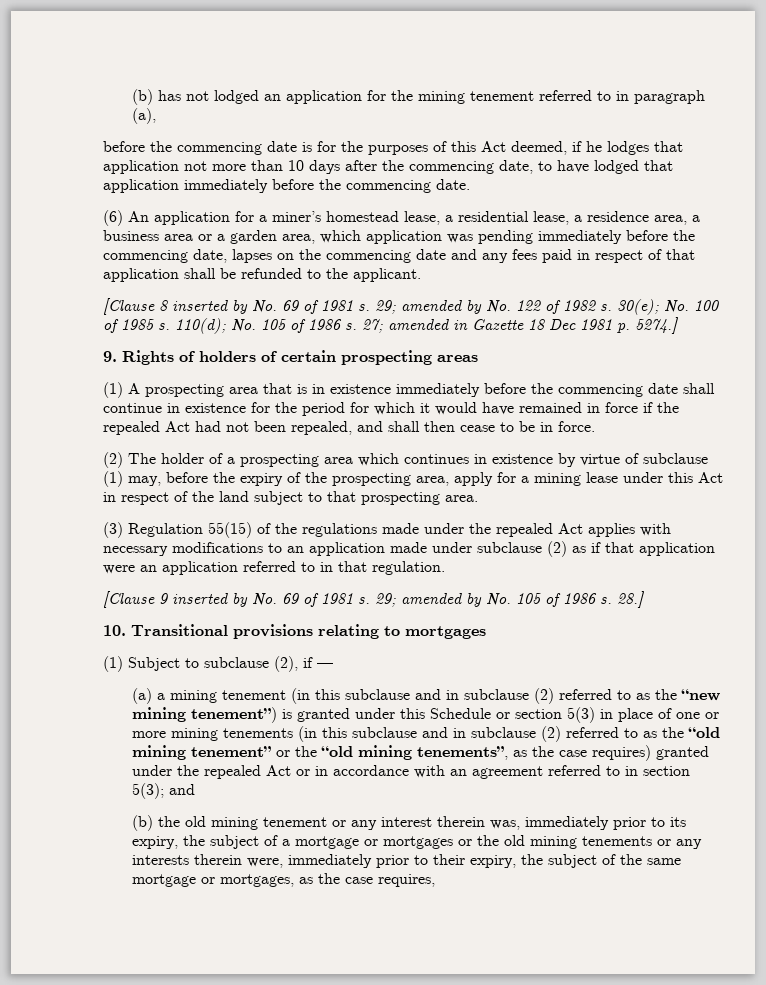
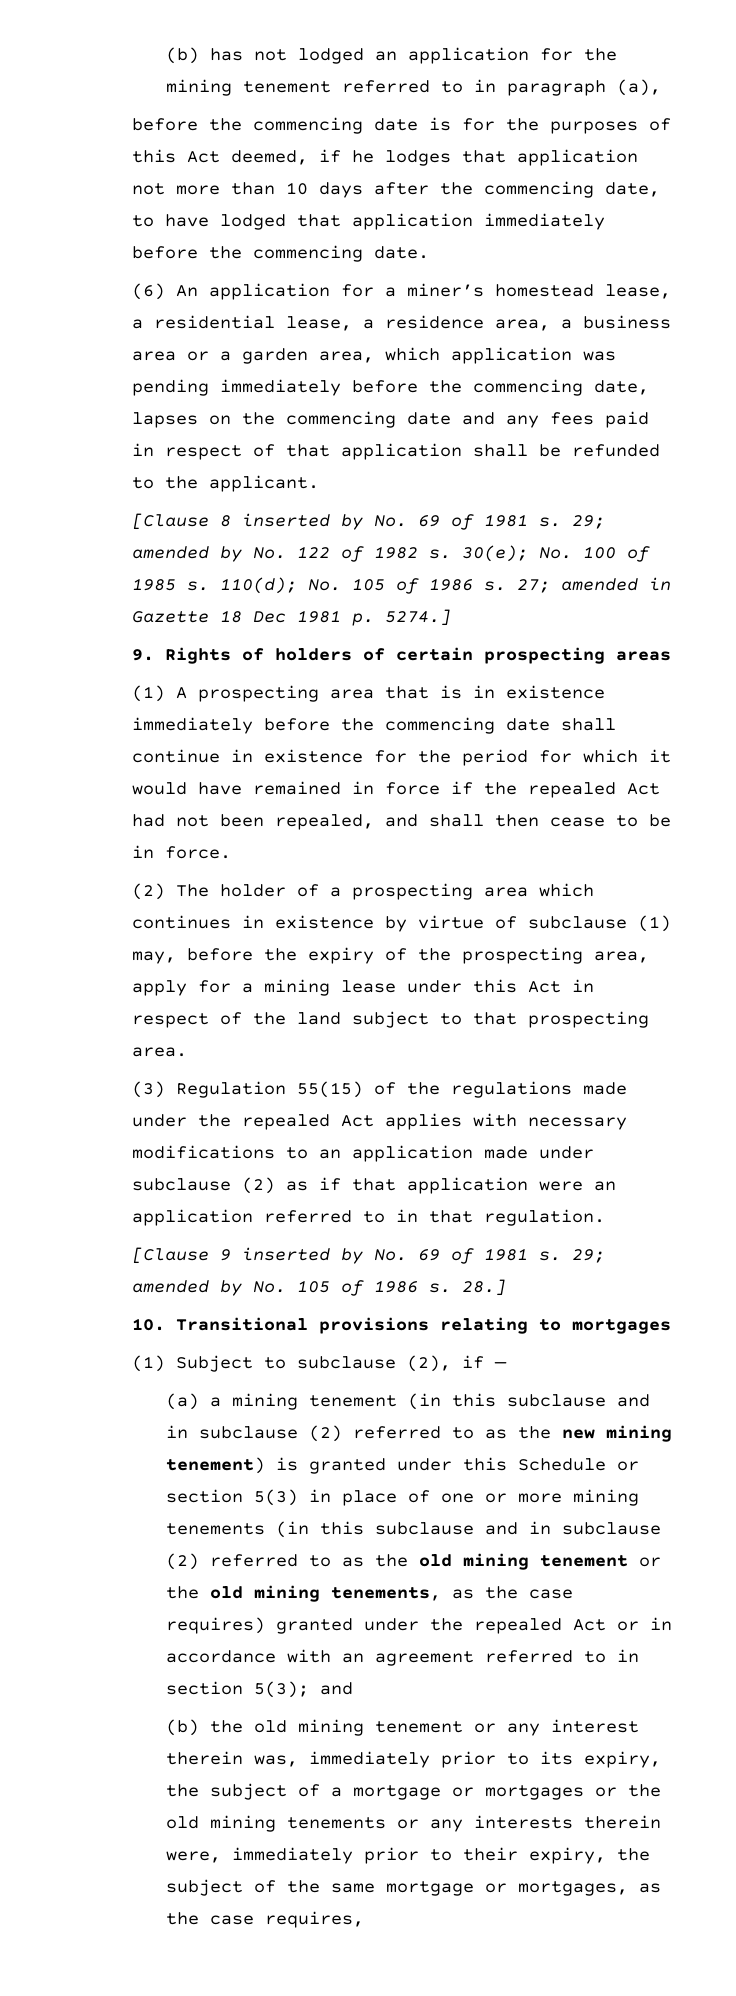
- (a) a mining tenement (in this subclause and in subclause (2) referred to as the “new mining tenement”) is granted under this Schedule or section 5(3) in place of one or more mining tenements (in this subclause and in subclause (2) referred to as the “old mining tenement” or the “old mining tenements”, as the case requires) granted under the repealed Act or in accordance with an agreement referred to in section 5(3);
+ (a) a mining tenement (in this subclause and in subclause (2) referred to as the new mining tenement) is granted under this Schedule or section 5(3) in place of one or more mining tenements (in this subclause and in subclause (2) referred to as the old mining tenement or the old mining tenements, as the case requires) granted under the repealed Act or in accordance with an agreement referred to in section 5(3);

